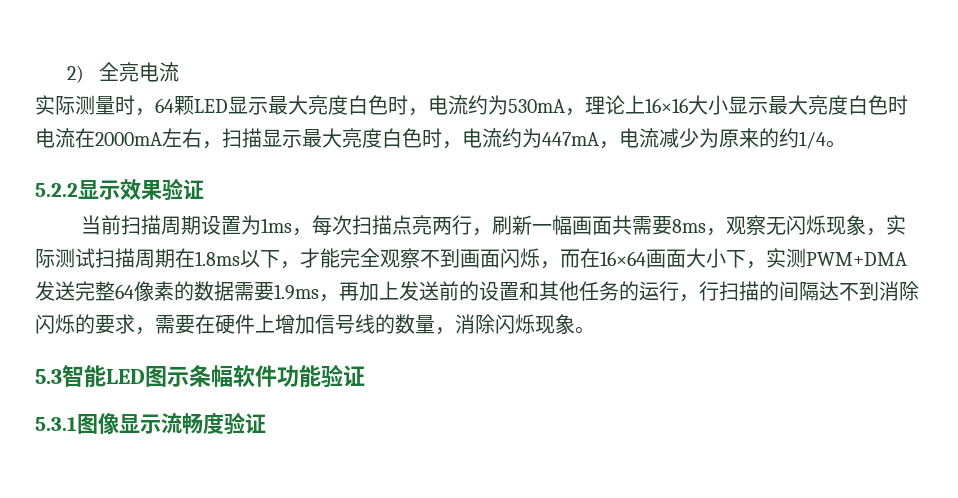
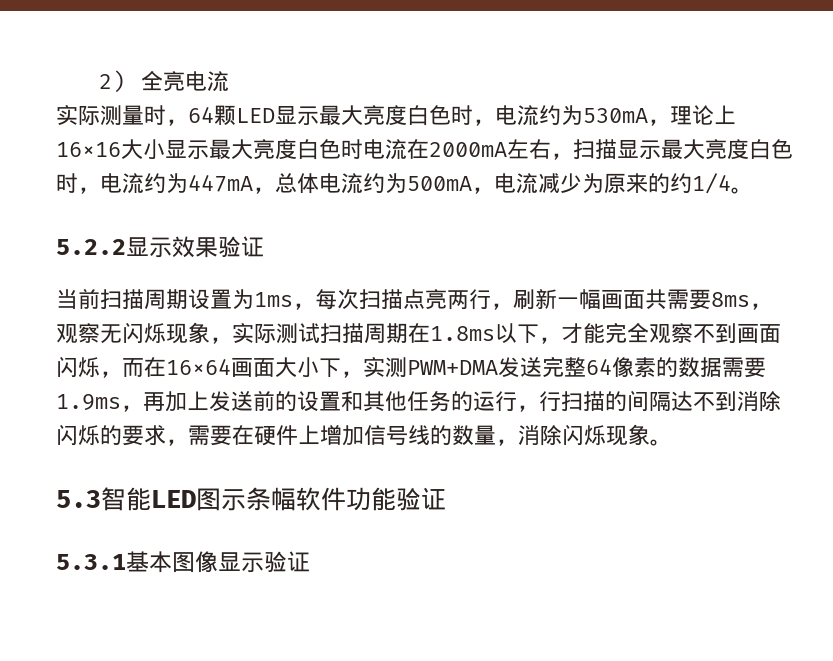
- 实际测量时，64颗LED显示最大亮度白色时，电流约为530mA，理论上16×16大小显示最大亮度白色时电流在2000mA左右，扫描显示最大亮度白色时，电流约为447mA，电流减少为原来的约1/4。
+ 实际测量时，64颗LED显示最大亮度白色时，电流约为530mA，理论上16×16大小显示最大亮度白色时电流在2000mA左右，扫描显示最大亮度白色时，电流约为447mA，总体电流约为500mA，电流减少为原来的约1/4。
- 5.3.1图像显示流畅度验证
+ 5.3.1基本图像显示验证

